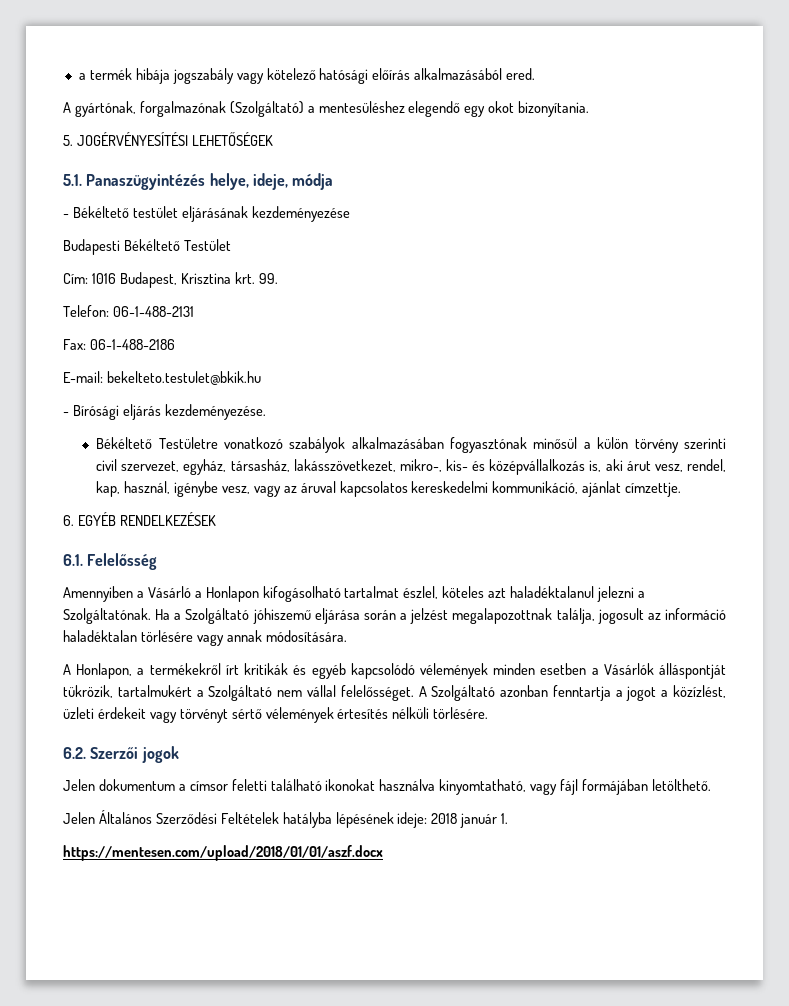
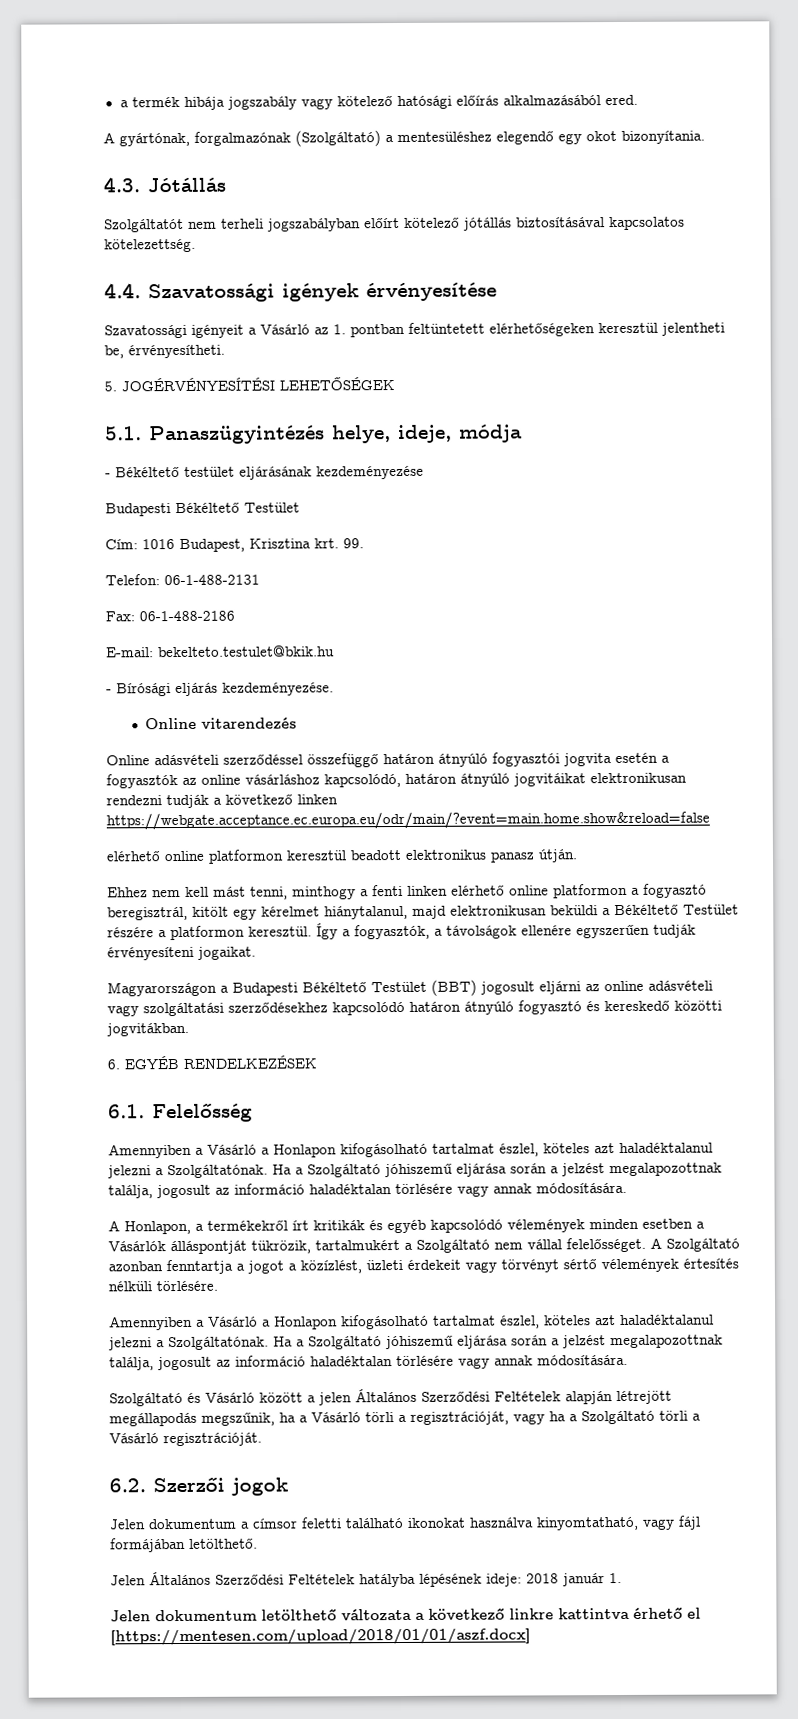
+ 4.3. Jótállás
+ Szolgáltatót nem terheli jogszabályban előírt kötelező jótállás biztosításával kapcsolatos kötelezettség.
+ 4.4. Szavatossági igények érvényesítése
+ Szavatossági igényeit a Vásárló az 1. pontban feltüntetett elérhetőségeken keresztül jelentheti be, érvényesítheti.
- Békéltető Testületre vonatkozó szabályok alkalmazásában fogyasztónak minősül a külön törvény szerinti civil szervezet, egyház, társasház, lakásszövetkezet, mikro-, kis- és középvállalkozás is, aki árut vesz, rendel, kap, használ, igénybe vesz, vagy az áruval kapcsolatos kereskedelmi kommunikáció, ajánlat címzettje.
+ Online vitarendezés
+ Online adásvételi szerződéssel összefüggő határon átnyúló fogyasztói jogvita esetén a fogyasztók az online vásárláshoz kapcsolódó, határon átnyúló jogvitáikat elektronikusan rendezni tudják a következő linken https://webgate.acceptance.ec.europa.eu/odr/main/?event=main.home.show&reload=false
+ elérhető online platformon keresztül beadott elektronikus panasz útján.
+ Ehhez nem kell mást tenni, minthogy a fenti linken elérhető online platformon a fogyasztó beregisztrál, kitölt egy kérelmet hiánytalanul, majd elektronikusan beküldi a Békéltető Testület részére a platformon keresztül. Így a fogyasztók, a távolságok ellenére egyszerűen tudják érvényesíteni jogaikat.
+ Magyarországon a Budapesti Békéltető Testület (BBT) jogosult eljárni az online adásvételi vagy szolgáltatási szerződésekhez kapcsolódó határon átnyúló fogyasztó és kereskedő közötti jogvitákban.
  A Szolgáltató azonban fenntartja a jogot a közízlést, üzleti érdekeit vagy törvényt sértő vélemények értesítés nélküli törlésére.
+ Amennyiben a Vásárló a Honlapon kifogásolható tartalmat észlel, köteles azt haladéktalanul jelezni a Szolgáltatónak. Ha a Szolgáltató jóhiszemű eljárása során a jelzést megalapozottnak találja, jogosult az információ haladéktalan törlésére vagy annak módosítására.
+ Szolgáltató és Vásárló között a jelen Általános Szerződési Feltételek alapján létrejött megállapodás megszűnik, ha a Vásárló törli a regisztrációját, vagy ha a Szolgáltató törli a Vásárló regisztrációját.
- https://mentesen.com/upload/2018/01/01/aszf.docx
+ Jelen dokumentum letölthető változata a következő linkre kattintva érhető el [https://mentesen.com/upload/2018/01/01/aszf.docx]

